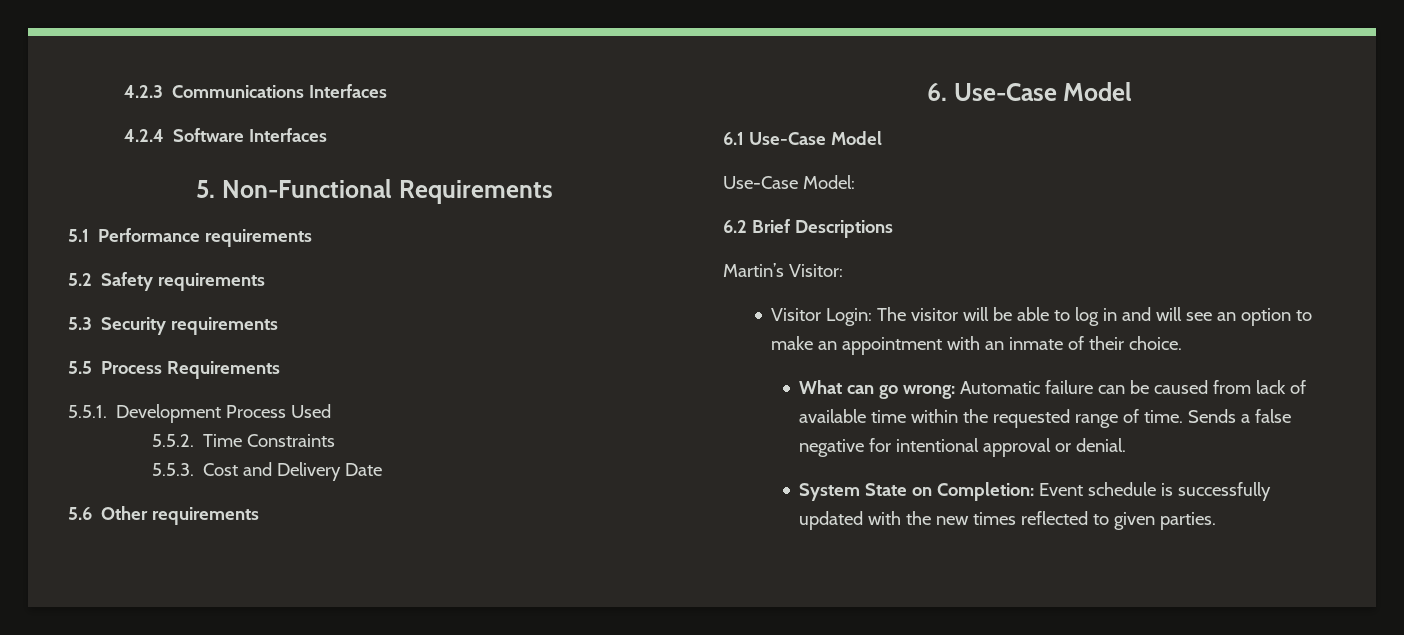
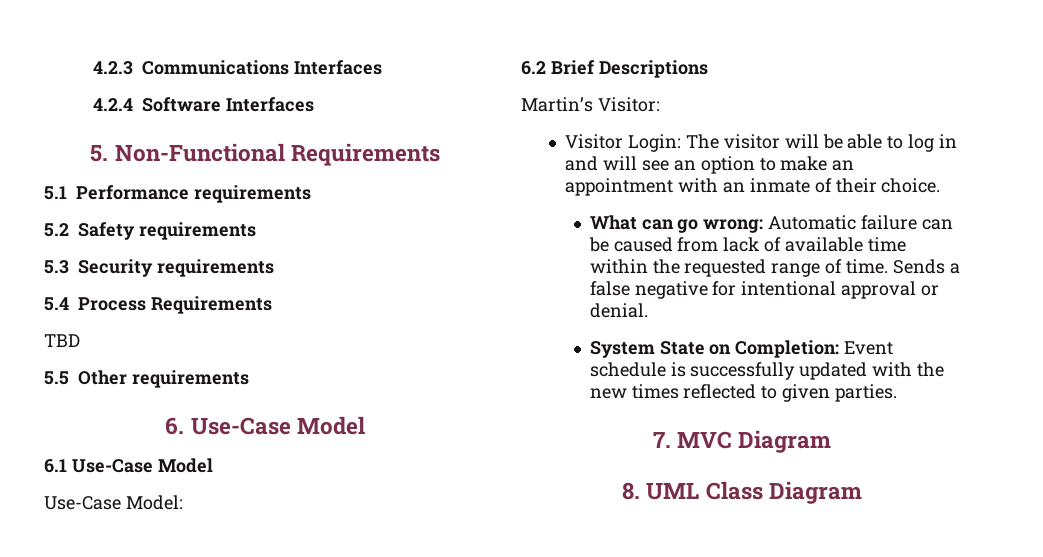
- 5.5 Process Requirements
+ 5.4 Process Requirements
- 5.5.1. Development Process Used
- 5.5.2. Time Constraints
- 5.5.3. Cost and Delivery Date
- 5.6 Other requirements
+ TBD
+ 5.5 Other requirements
+ 7. MVC Diagram
+ 8. UML Class Diagram

